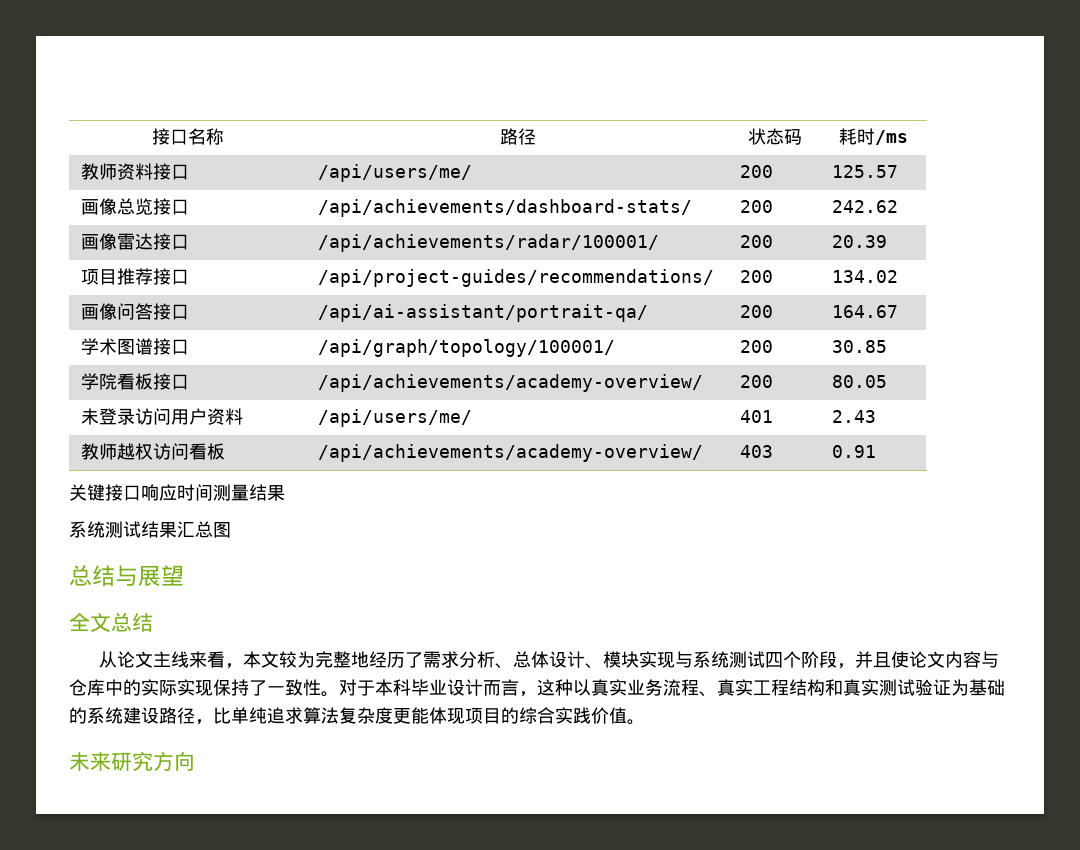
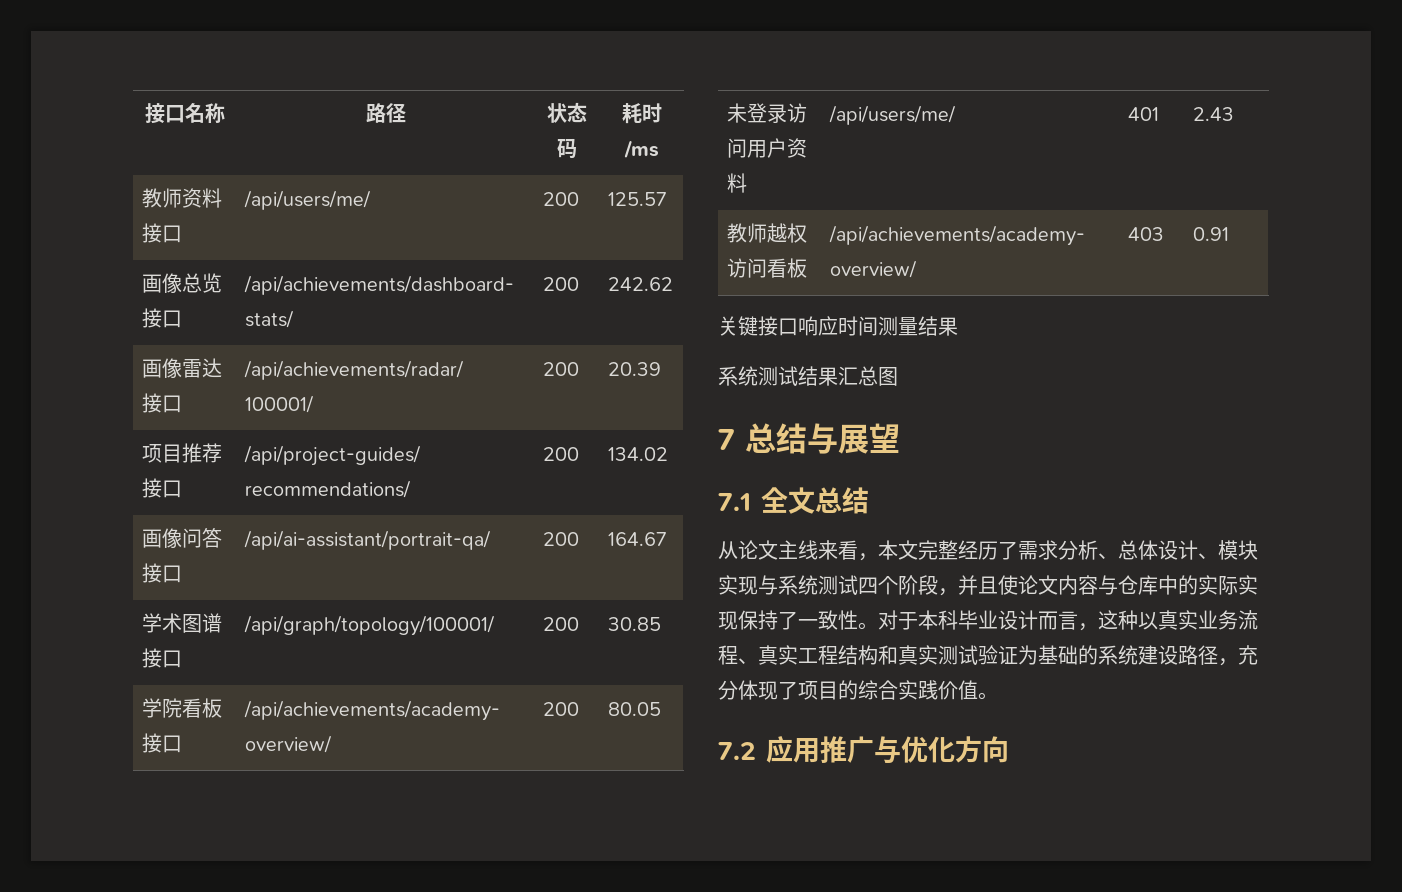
- 总结与展望
+ 7总结与展望
- 全文总结
+ 7.1全文总结
- 从论文主线来看，本文较为完整地经历了需求分析、总体设计、模块实现与系统测试四个阶段，并且使论文内容与仓库中的实际实现保持了一致性。
+ 从论文主线来看，本文完整经历了需求分析、总体设计、模块实现与系统测试四个阶段，并且使论文内容与仓库中的实际实现保持了一致性。
- 对于本科毕业设计而言，这种以真实业务流程、真实工程结构和真实测试验证为基础的系统建设路径，比单纯追求算法复杂度更能体现项目的综合实践价值。
+ 对于本科毕业设计而言，这种以真实业务流程、真实工程结构和真实测试验证为基础的系统建设路径，充分体现了项目的综合实践价值。
- 未来研究方向
+ 7.2应用推广与优化方向

